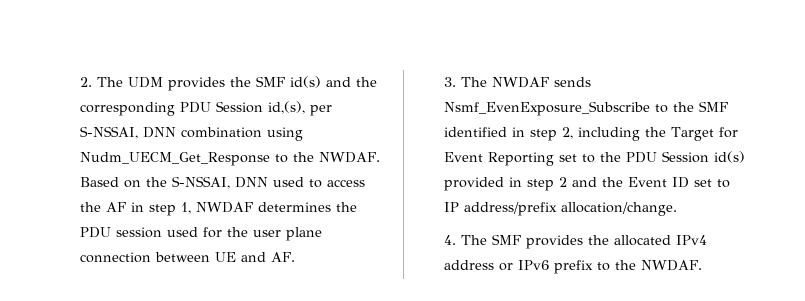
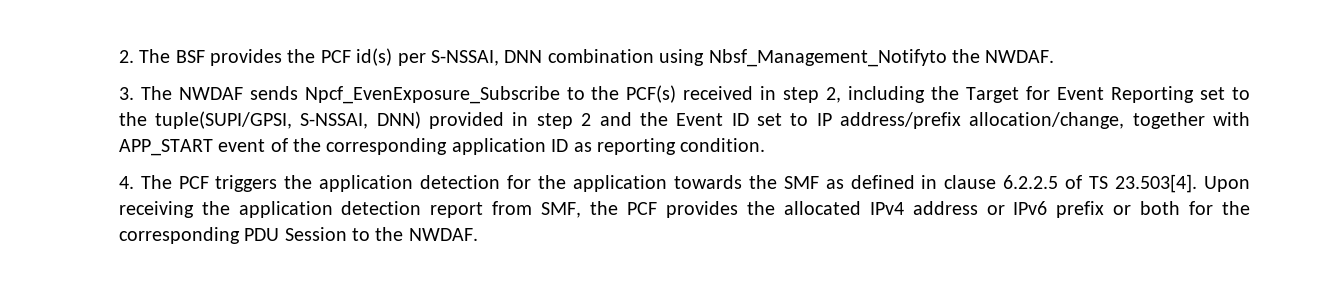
- 2. The UDM provides the SMF id(s) and the corresponding PDU Session id,(s), per S-NSSAI, DNN combination using Nudm_UECM_Get_Response to the NWDAF. Based on the S-NSSAI, DNN used to access the AF in step 1, NWDAF determines the PDU session used for the user plane connection between UE and AF.
+ 2. The BSF provides the PCF id(s) per S-NSSAI, DNN combination using Nbsf_Management_Notifyto the NWDAF.
- 3. The NWDAF sends Nsmf_EvenExposure_Subscribe to the SMF identified in step 2, including the Target for Event Reporting set to the PDU Session id(s) provided in step 2 and the Event ID set to IP address/prefix allocation/change.
- 4. The SMF provides the allocated IPv4 address or IPv6 prefix to the NWDAF.
+ 3. The NWDAF sends Npcf_EvenExposure_Subscribe to the PCF(s) received in step 2, including the Target for Event Reporting set to the tuple(SUPI/GPSI, S-NSSAI, DNN) provided in step 2 and the Event ID set to IP address/prefix allocation/change, together with APP_START event of the corresponding application ID as reporting condition.
+ 4. The PCF triggers the application detection for the application towards the SMF as defined in clause 6.2.2.5 of TS 23.503[4]. Upon receiving the application detection report from SMF, the PCF provides the allocated IPv4 address or IPv6 prefix or both for the corresponding PDU Session to the NWDAF.

